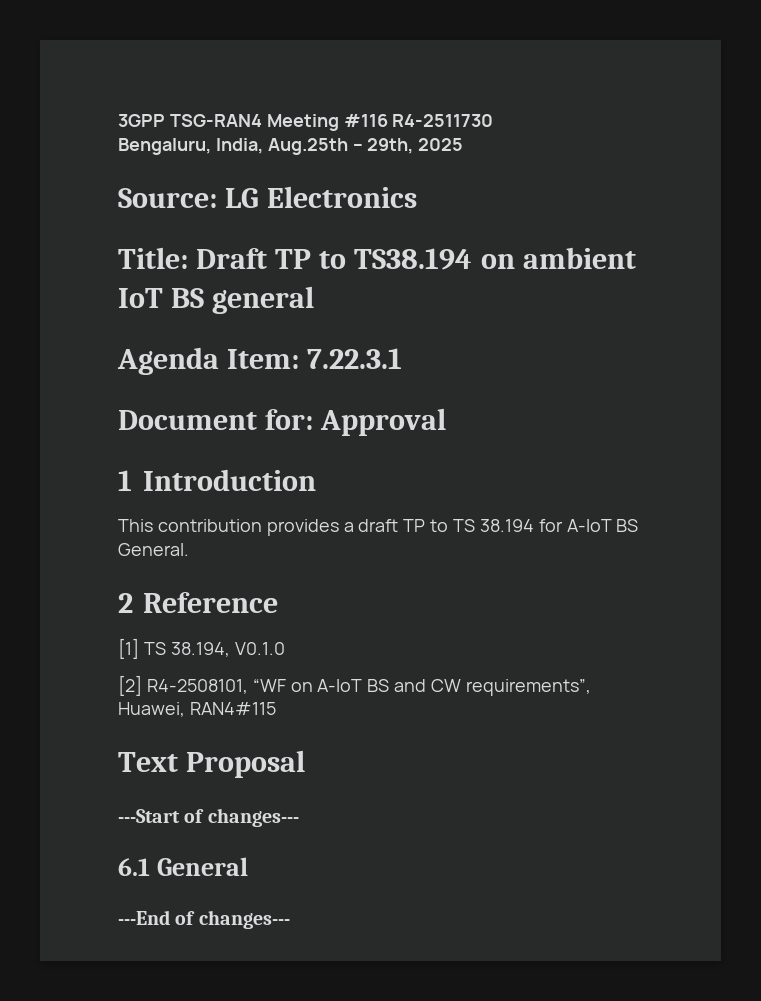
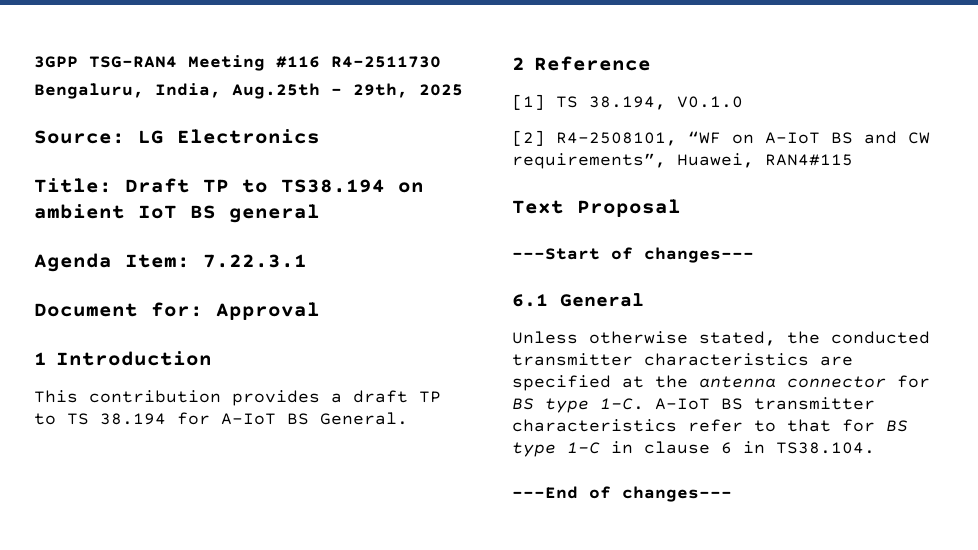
+ Unless otherwise stated, the conducted transmitter characteristics are specified at the antenna connector for BS type 1-C. A-IoT BS transmitter characteristics refer to that for BS type 1-C in clause 6 in TS38.104.

